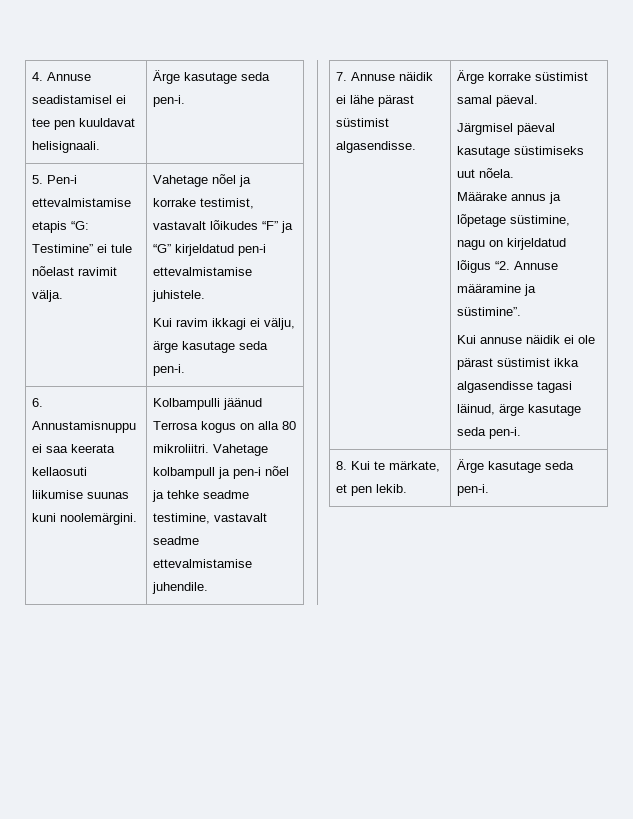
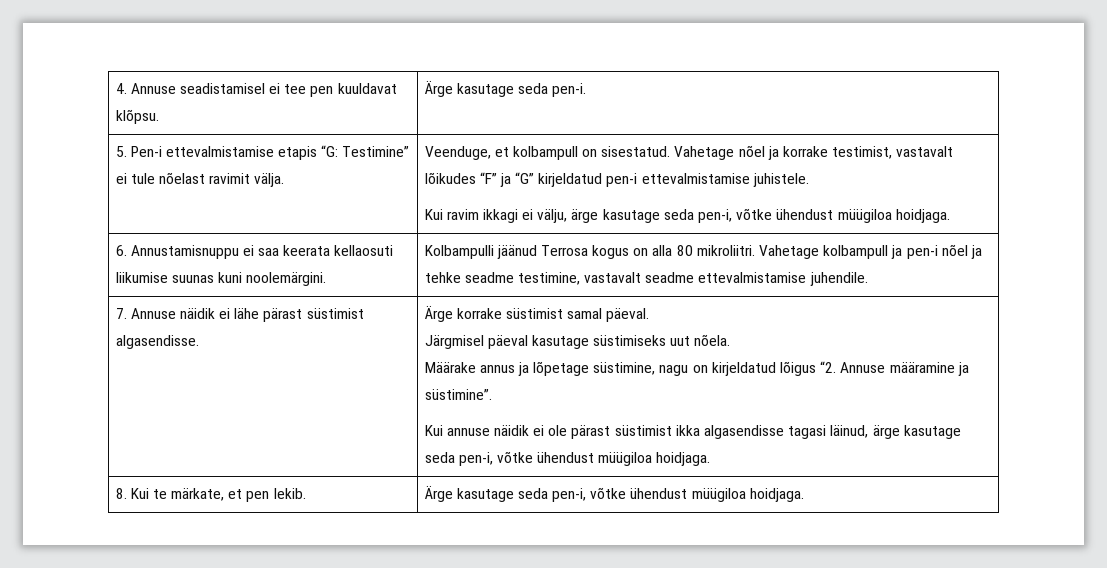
- 4. Annuse seadistamisel ei tee pen kuuldavat helisignaali. | Ärge kasutage seda pen-i.
+ 4. Annuse seadistamisel ei tee pen kuuldavat klõpsu. | Ärge kasutage seda pen-i.
+ Veenduge, et kolbampull on sisestatud.
- Kui ravim ikkagi ei välju, ärge kasutage seda pen-i.
+ Kui ravim ikkagi ei välju, ärge kasutage seda pen-i, võtke ühendust müügiloa hoidjaga.
- Kui annuse näidik ei ole pärast süstimist ikka algasendisse tagasi läinud, ärge kasutage seda pen-i.
+ Kui annuse näidik ei ole pärast süstimist ikka algasendisse tagasi läinud, ärge kasutage seda pen-i, võtke ühendust müügiloa hoidjaga.
- 8. Kui te märkate, et pen lekib. | Ärge kasutage seda pen-i.
+ 8. Kui te märkate, et pen lekib. | Ärge kasutage seda pen-i, võtke ühendust müügiloa hoidjaga.

